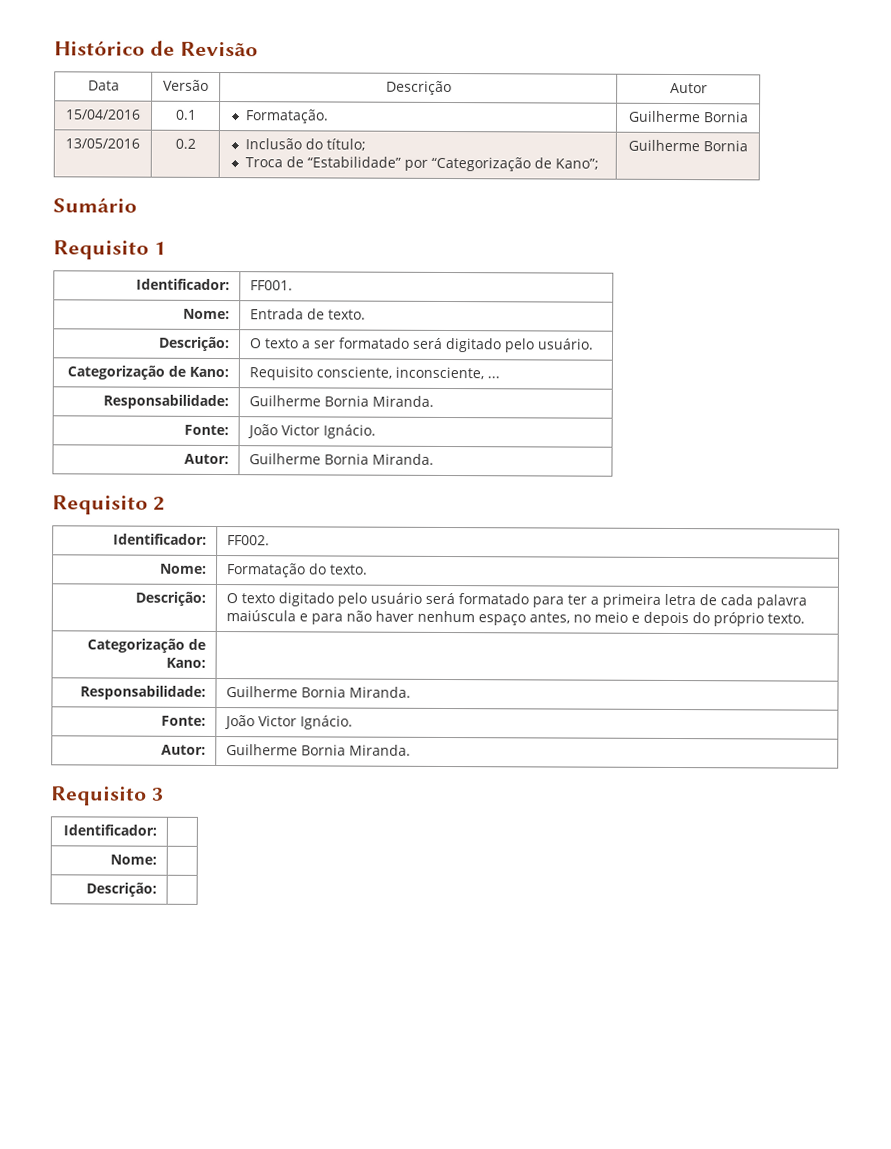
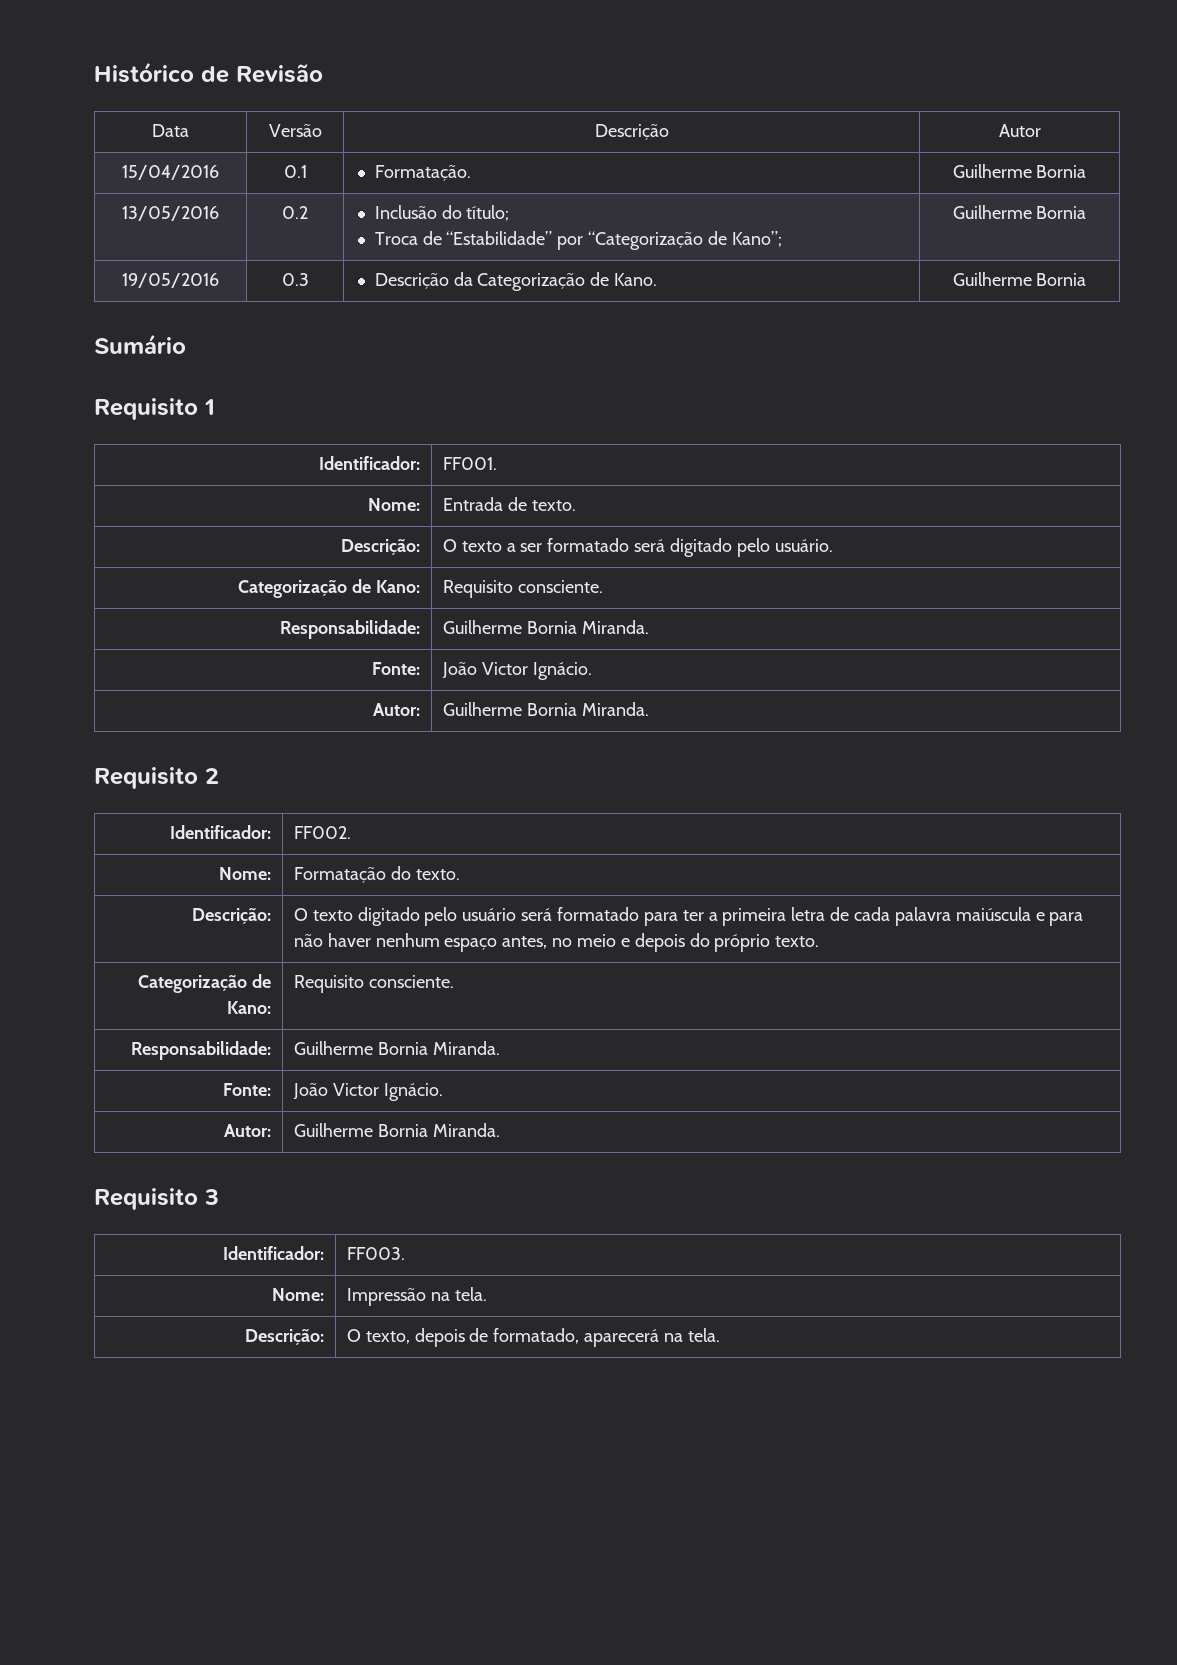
+ 19/05/2016 | 0.3 | Descrição da Categorização de Kano. | Guilherme Bornia
  Descrição: | O texto a ser formatado será digitado pelo usuário.
- Categorização de Kano: | Requisito consciente, inconsciente, ...
+ Categorização de Kano: | Requisito consciente.
  Descrição: | O texto digitado pelo usuário será formatado para ter a primeira letra de cada palavra maiúscula e para não haver nenhum espaço antes, no meio e depois do próprio texto.
- Categorização de Kano: |
+ Categorização de Kano: | Requisito consciente.
  Requisito 3
- Identificador: |
- Nome: |
- Descrição: |
+ Identificador: | FF003.
+ Nome: | Impressão na tela.
+ Descrição: | O texto, depois de formatado, aparecerá na tela.

